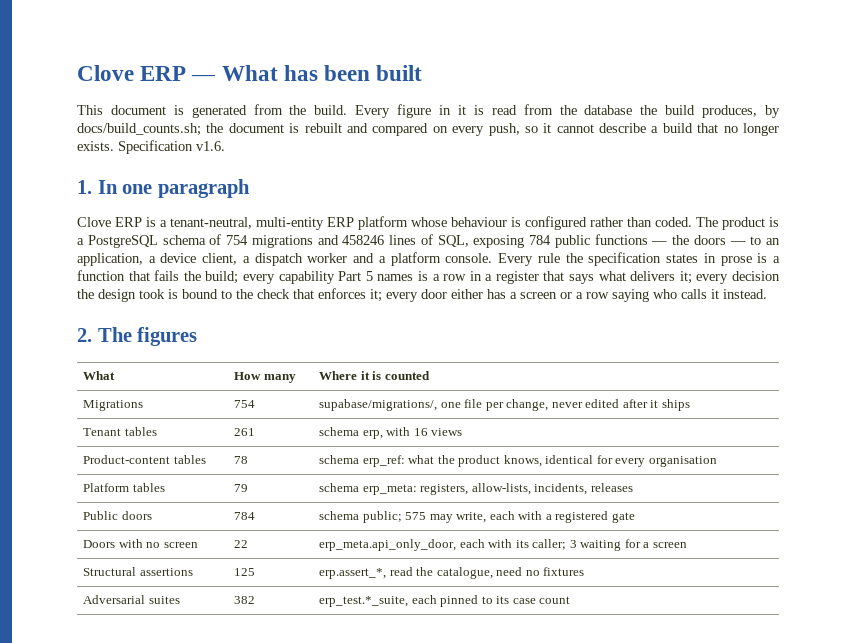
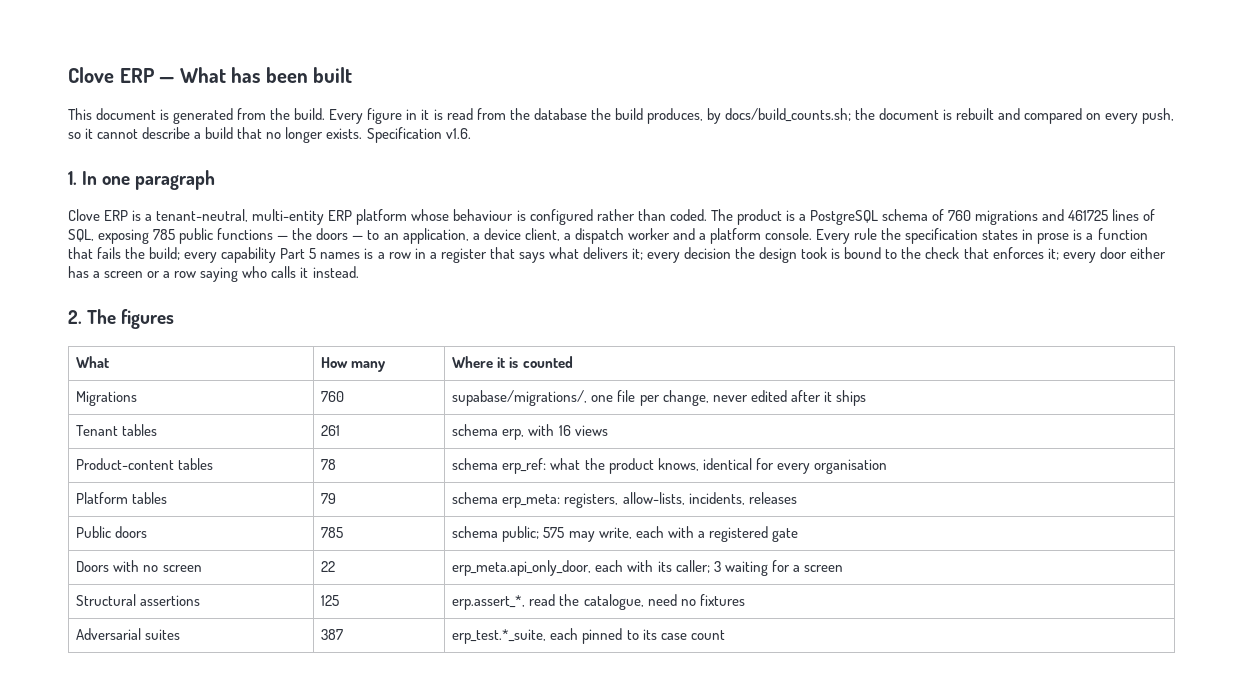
- The product is a PostgreSQL schema of 754 migrations and 458246 lines of SQL, exposing 784 public functions — the doors — to an application, a device client, a dispatch worker and a platform console.
+ The product is a PostgreSQL schema of 760 migrations and 461725 lines of SQL, exposing 785 public functions — the doors — to an application, a device client, a dispatch worker and a platform console.
- Migrations | 754 | supabase/migrations/, one file per change, never edited after it ships
+ Migrations | 760 | supabase/migrations/, one file per change, never edited after it ships
- Public doors | 784 | schema public; 575 may write, each with a registered gate
+ Public doors | 785 | schema public; 575 may write, each with a registered gate
- Adversarial suites | 382 | erp_test.*_suite, each pinned to its case count
+ Adversarial suites | 387 | erp_test.*_suite, each pinned to its case count

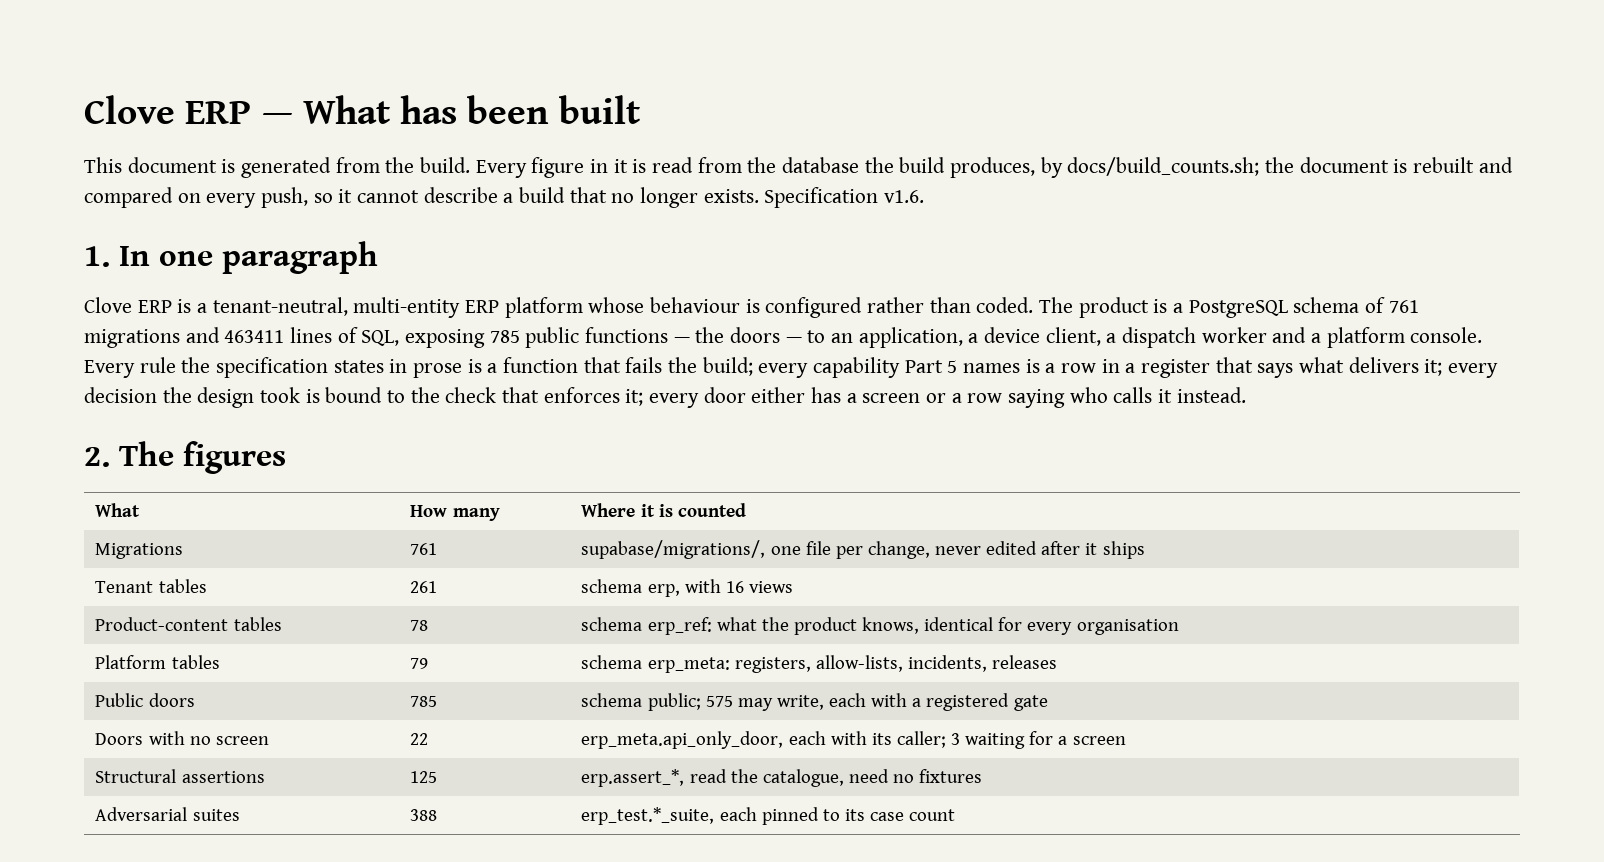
- The product is a PostgreSQL schema of 760 migrations and 461725 lines of SQL, exposing 785 public functions — the doors — to an application, a device client, a dispatch worker and a platform console.
+ The product is a PostgreSQL schema of 761 migrations and 463411 lines of SQL, exposing 785 public functions — the doors — to an application, a device client, a dispatch worker and a platform console.
- Migrations | 760 | supabase/migrations/, one file per change, never edited after it ships
+ Migrations | 761 | supabase/migrations/, one file per change, never edited after it ships
- Adversarial suites | 387 | erp_test.*_suite, each pinned to its case count
+ Adversarial suites | 388 | erp_test.*_suite, each pinned to its case count

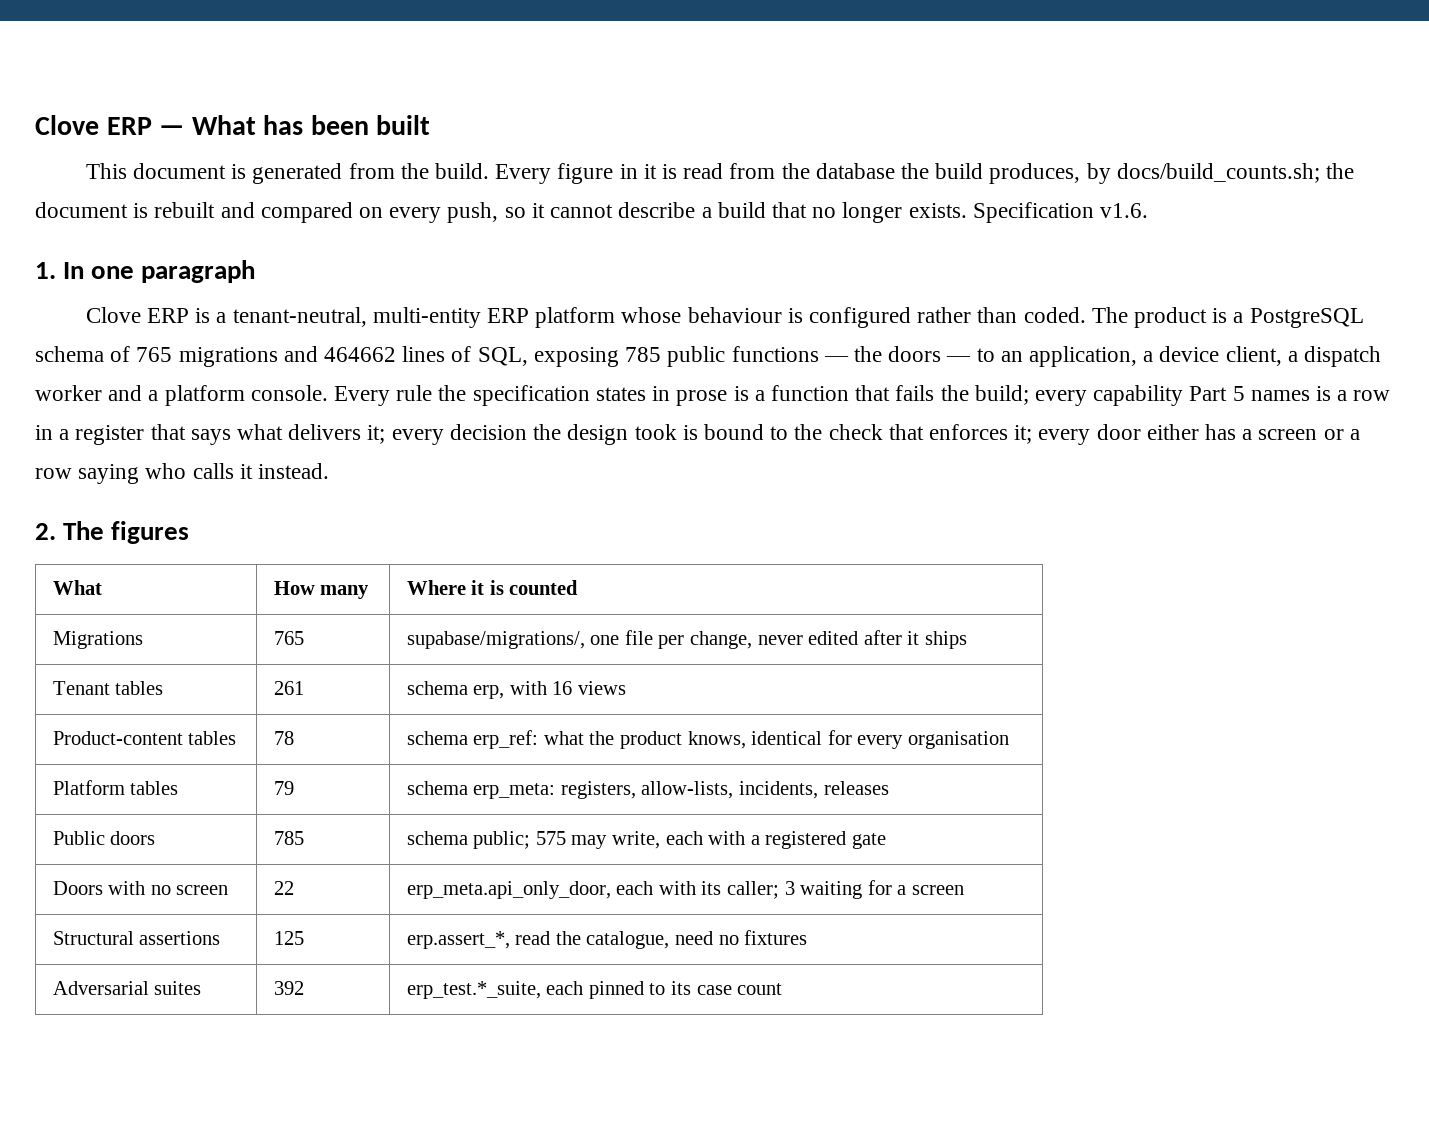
- The product is a PostgreSQL schema of 761 migrations and 463411 lines of SQL, exposing 785 public functions — the doors — to an application, a device client, a dispatch worker and a platform console.
+ The product is a PostgreSQL schema of 765 migrations and 464662 lines of SQL, exposing 785 public functions — the doors — to an application, a device client, a dispatch worker and a platform console.
- Migrations | 761 | supabase/migrations/, one file per change, never edited after it ships
+ Migrations | 765 | supabase/migrations/, one file per change, never edited after it ships
- Adversarial suites | 388 | erp_test.*_suite, each pinned to its case count
+ Adversarial suites | 392 | erp_test.*_suite, each pinned to its case count

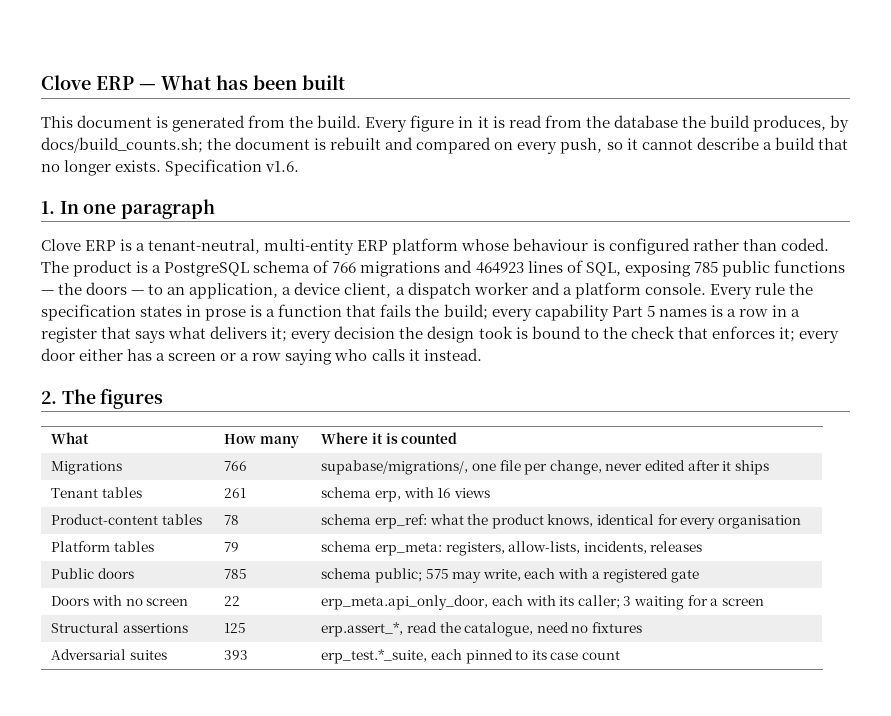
- The product is a PostgreSQL schema of 765 migrations and 464662 lines of SQL, exposing 785 public functions — the doors — to an application, a device client, a dispatch worker and a platform console.
+ The product is a PostgreSQL schema of 766 migrations and 464923 lines of SQL, exposing 785 public functions — the doors — to an application, a device client, a dispatch worker and a platform console.
- Migrations | 765 | supabase/migrations/, one file per change, never edited after it ships
+ Migrations | 766 | supabase/migrations/, one file per change, never edited after it ships
- Adversarial suites | 392 | erp_test.*_suite, each pinned to its case count
+ Adversarial suites | 393 | erp_test.*_suite, each pinned to its case count

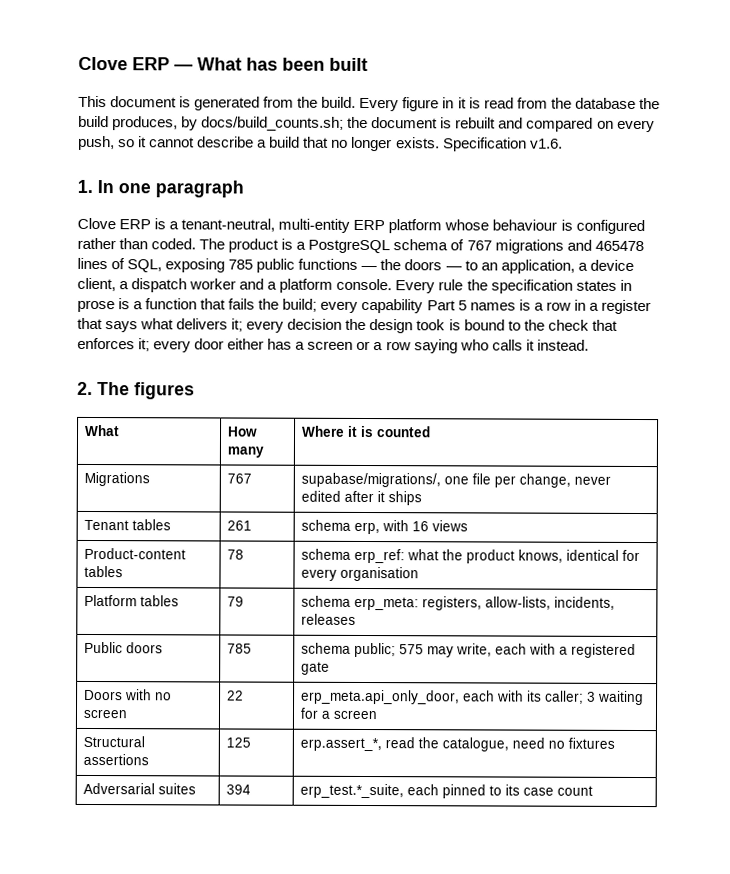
- The product is a PostgreSQL schema of 766 migrations and 464923 lines of SQL, exposing 785 public functions — the doors — to an application, a device client, a dispatch worker and a platform console.
+ The product is a PostgreSQL schema of 767 migrations and 465478 lines of SQL, exposing 785 public functions — the doors — to an application, a device client, a dispatch worker and a platform console.
- Migrations | 766 | supabase/migrations/, one file per change, never edited after it ships
+ Migrations | 767 | supabase/migrations/, one file per change, never edited after it ships
- Adversarial suites | 393 | erp_test.*_suite, each pinned to its case count
+ Adversarial suites | 394 | erp_test.*_suite, each pinned to its case count

